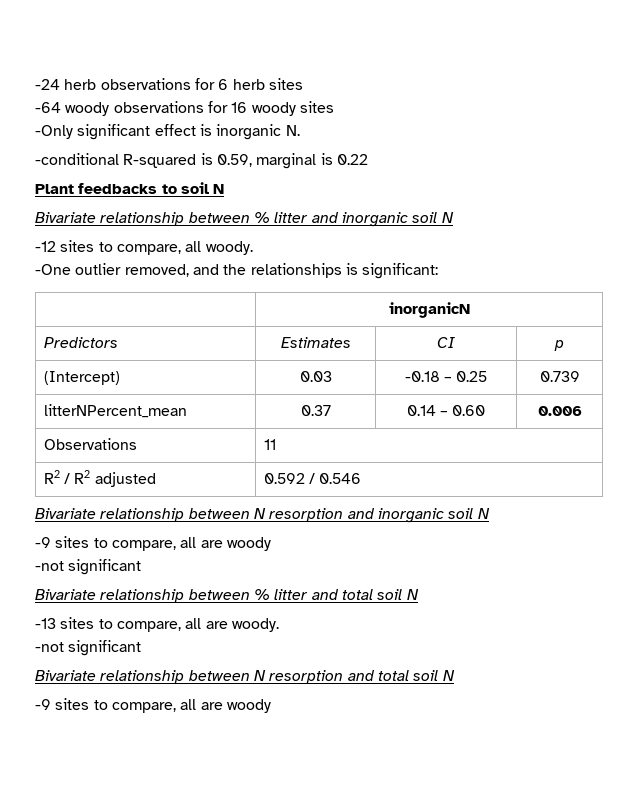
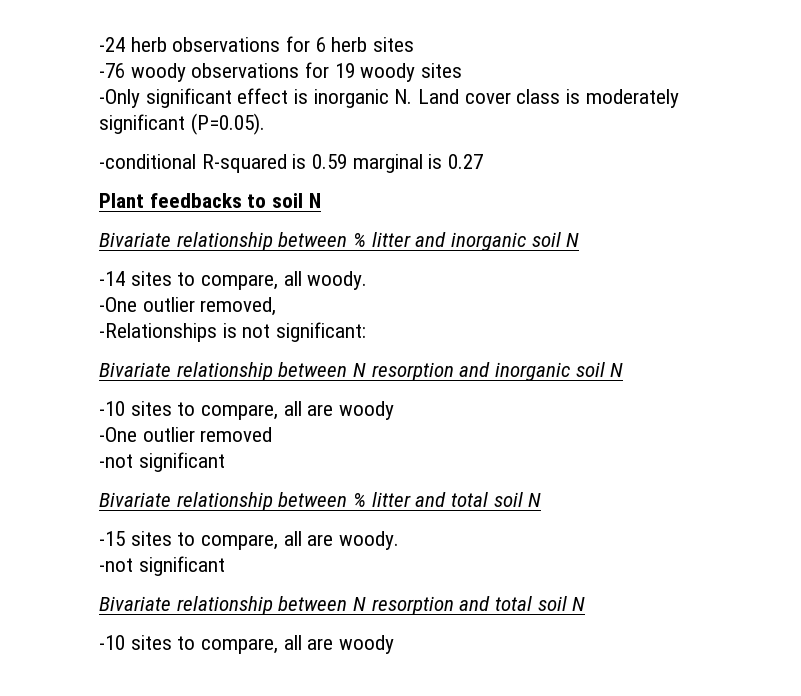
- -64 woody observations for 16 woody sites
+ -76 woody observations for 19 woody sites
- -Only significant effect is inorganic N.
+ -Only significant effect is inorganic N. Land cover class is moderately significant (P=0.05).
- -conditional R-squared is 0.59, marginal is 0.22
+ -conditional R-squared is 0.59 marginal is 0.27
- -12 sites to compare, all woody.
+ -14 sites to compare, all woody.
- -One outlier removed, and the relationships is significant:
- | inorganicN
- Predictors | Estimates | CI | p
- (Intercept) | 0.03 | -0.18 – 0.25 | 0.739
- litterNPercent_mean | 0.37 | 0.14 – 0.60 | 0.006
- Observations | 11
- R2 / R2 adjusted | 0.592 / 0.546
+ -One outlier removed,
+ -Relationships is not significant:
  Bivariate relationship between N resorption and inorganic soil N
- -9 sites to compare, all are woody
+ -10 sites to compare, all are woody
+ -One outlier removed
- -13 sites to compare, all are woody.
+ -15 sites to compare, all are woody.
  Bivariate relationship between N resorption and total soil N
- -9 sites to compare, all are woody
+ -10 sites to compare, all are woody

